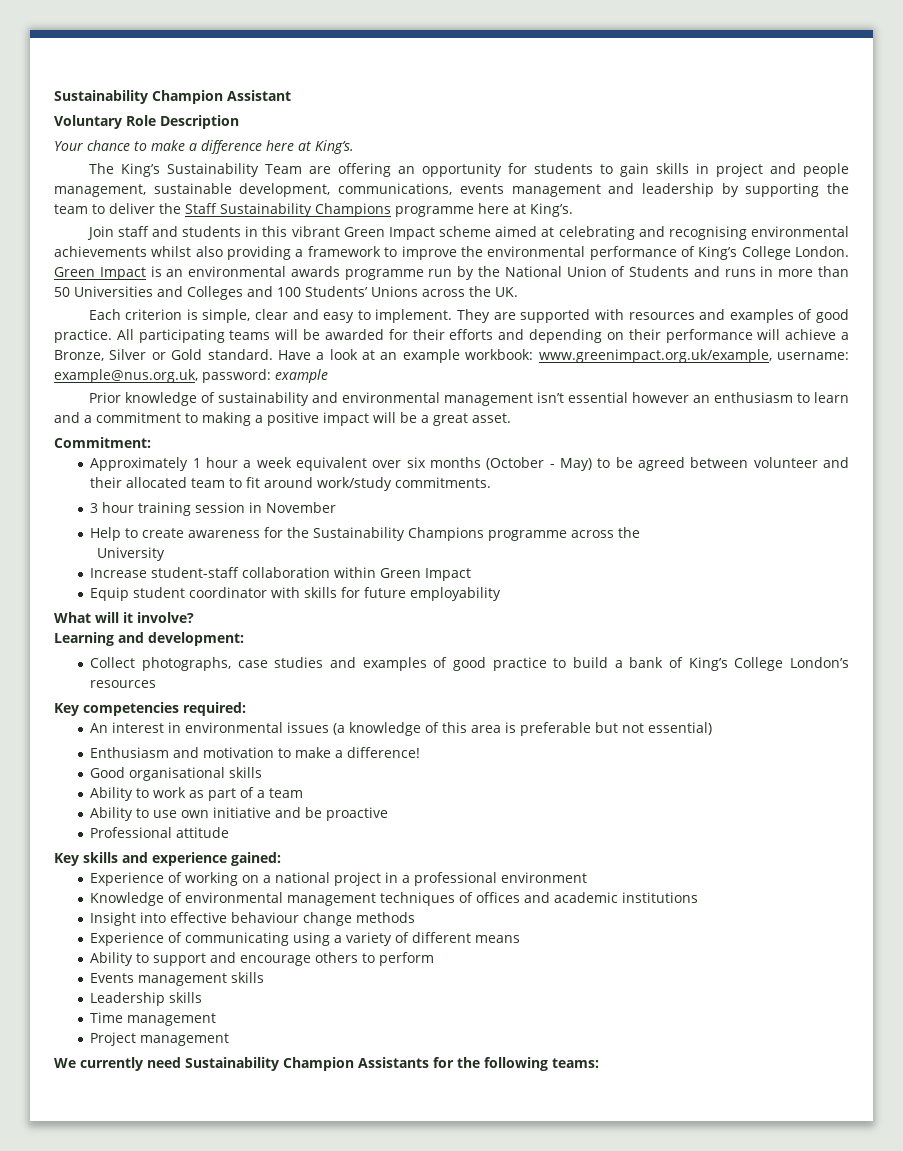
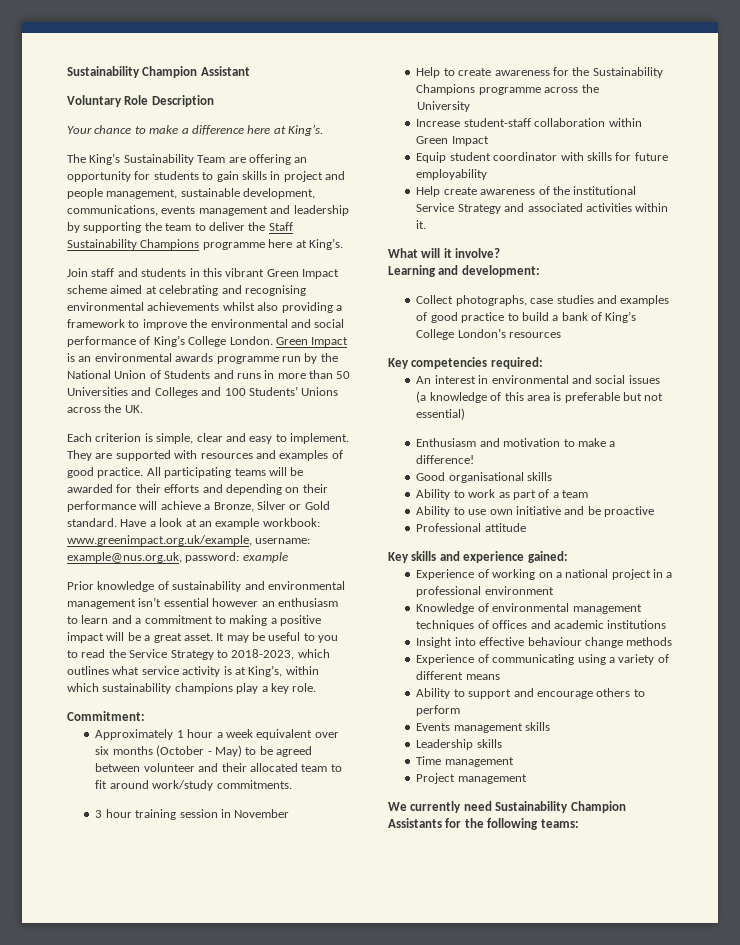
- Join staff and students in this vibrant Green Impact scheme aimed at celebrating and recognising environmental achievements whilst also providing a framework to improve the environmental performance of King’s College London.
+ Join staff and students in this vibrant Green Impact scheme aimed at celebrating and recognising environmental achievements whilst also providing a framework to improve the environmental and social performance of King’s College London.
+ It may be useful to you to read the Service Strategy to 2018-2023, which outlines what service activity is at King’s, within which sustainability champions play a key role.
+ Help create awareness of the institutional Service Strategy and associated activities within it.
- An interest in environmental issues (a knowledge of this area is preferable but not essential)
+ An interest in environmental and social issues (a knowledge of this area is preferable but not essential)

